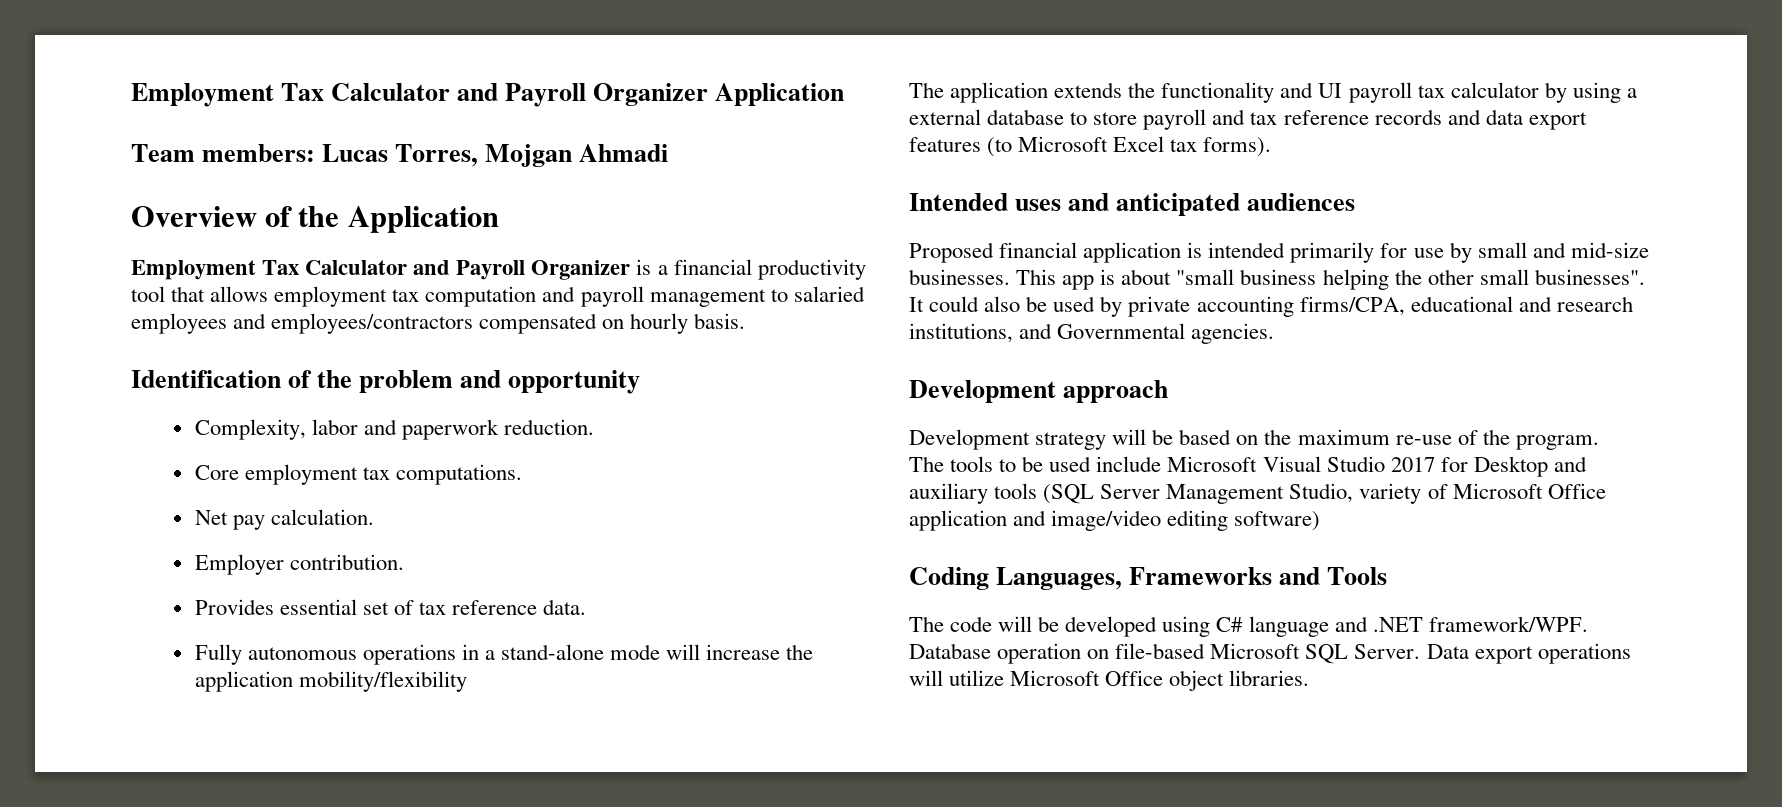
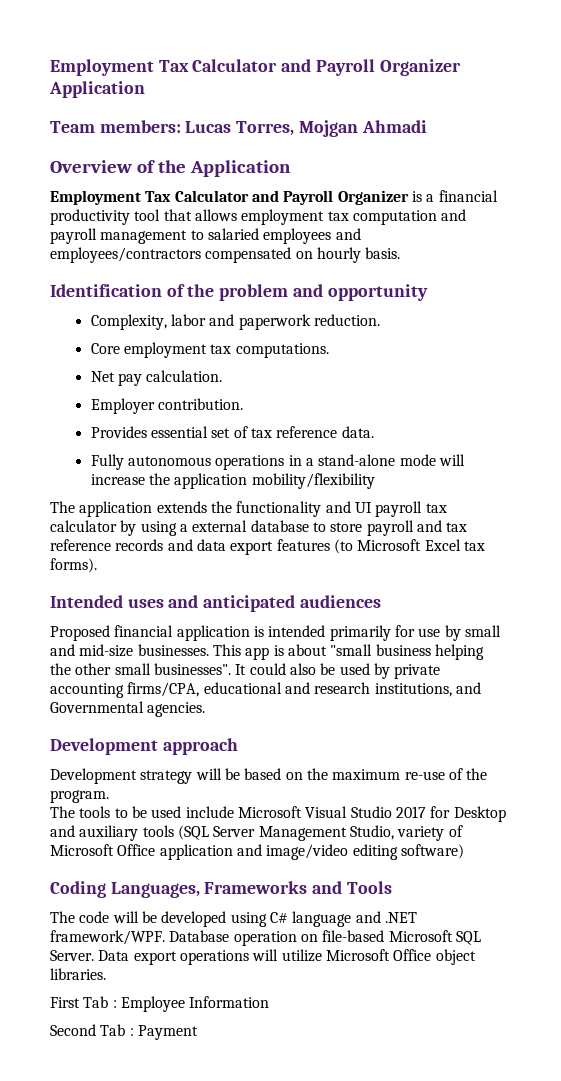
+ First Tab : Employee Information
+ Second Tab : Payment

